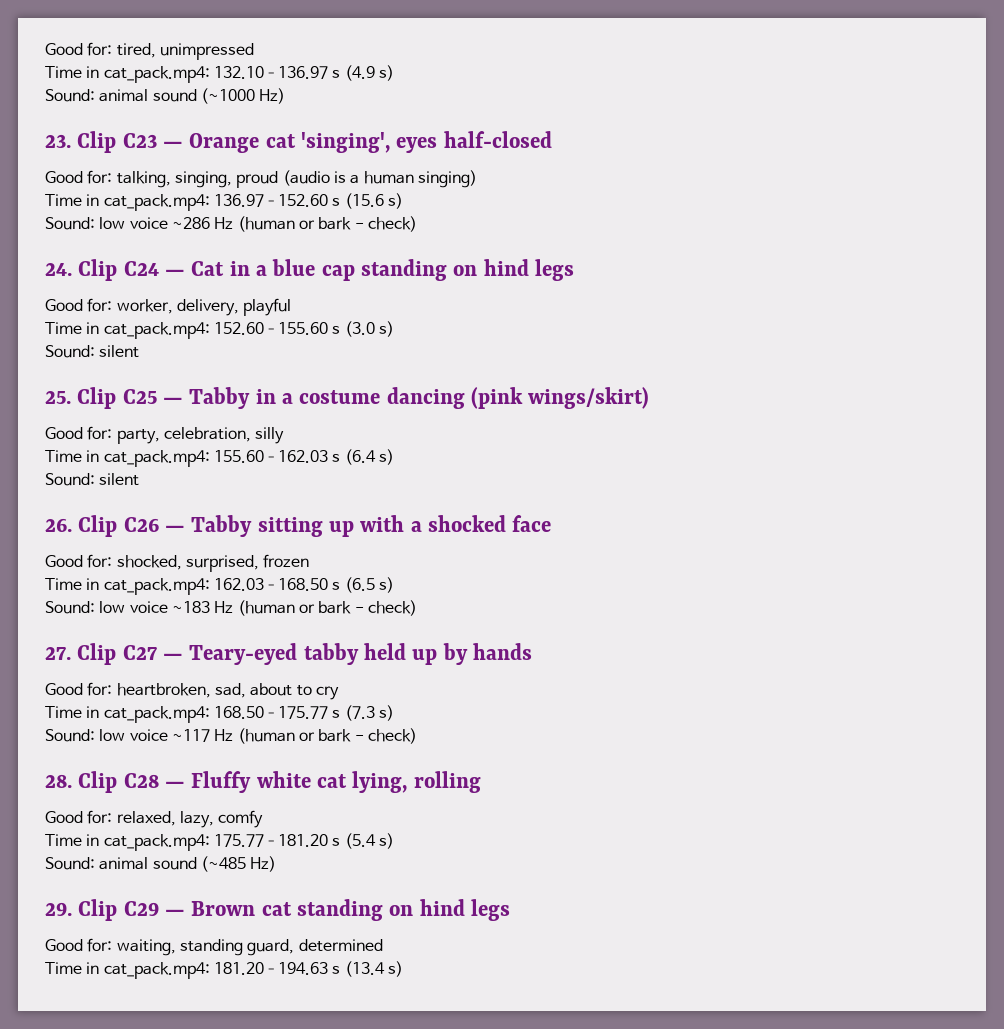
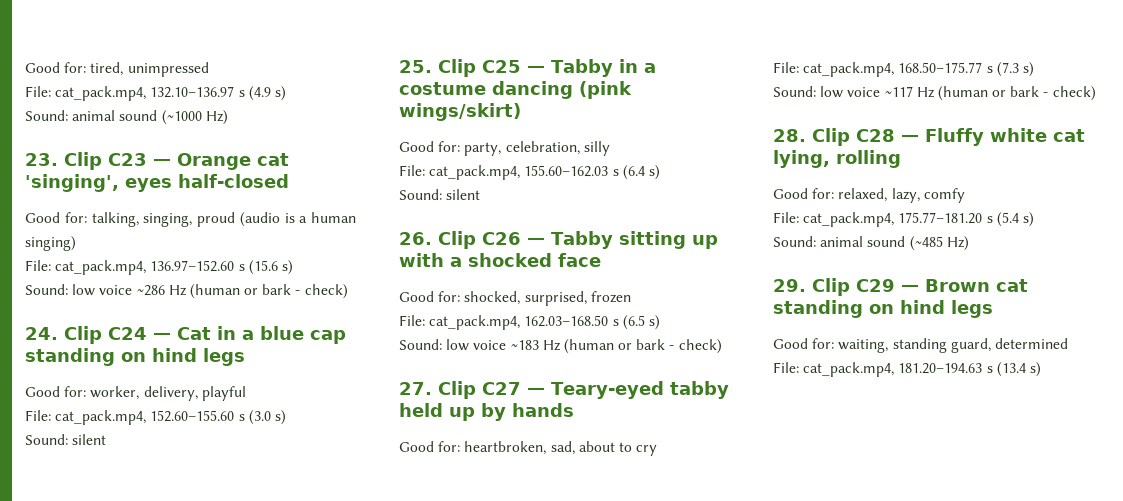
- Time in cat_pack.mp4: 132.10–136.97 s (4.9 s)
+ File: cat_pack.mp4, 132.10–136.97 s (4.9 s)
- Time in cat_pack.mp4: 136.97–152.60 s (15.6 s)
+ File: cat_pack.mp4, 136.97–152.60 s (15.6 s)
- Time in cat_pack.mp4: 152.60–155.60 s (3.0 s)
+ File: cat_pack.mp4, 152.60–155.60 s (3.0 s)
- Time in cat_pack.mp4: 155.60–162.03 s (6.4 s)
+ File: cat_pack.mp4, 155.60–162.03 s (6.4 s)
- Time in cat_pack.mp4: 162.03–168.50 s (6.5 s)
+ File: cat_pack.mp4, 162.03–168.50 s (6.5 s)
- Time in cat_pack.mp4: 168.50–175.77 s (7.3 s)
+ File: cat_pack.mp4, 168.50–175.77 s (7.3 s)
- Time in cat_pack.mp4: 175.77–181.20 s (5.4 s)
+ File: cat_pack.mp4, 175.77–181.20 s (5.4 s)
- Time in cat_pack.mp4: 181.20–194.63 s (13.4 s)
+ File: cat_pack.mp4, 181.20–194.63 s (13.4 s)

